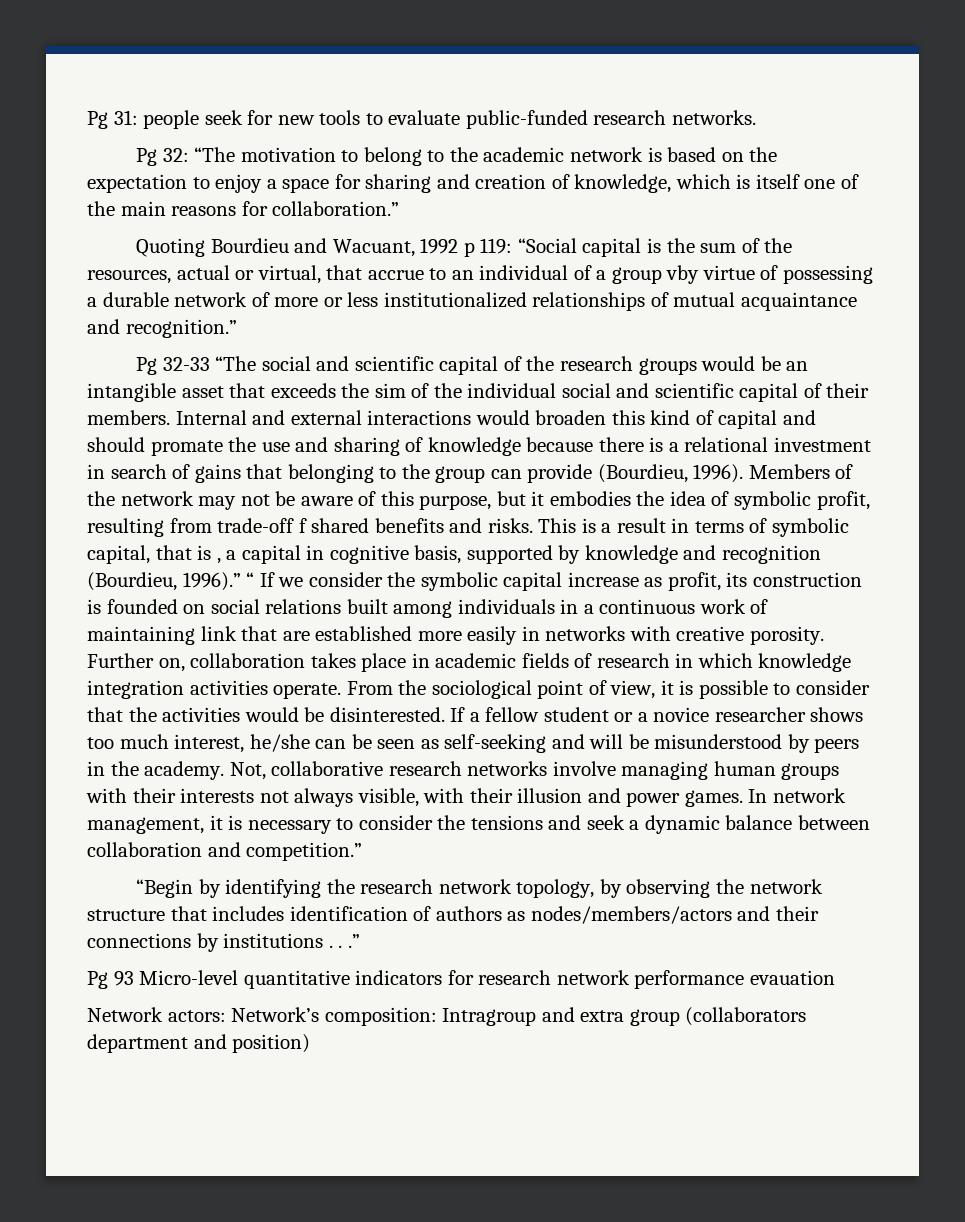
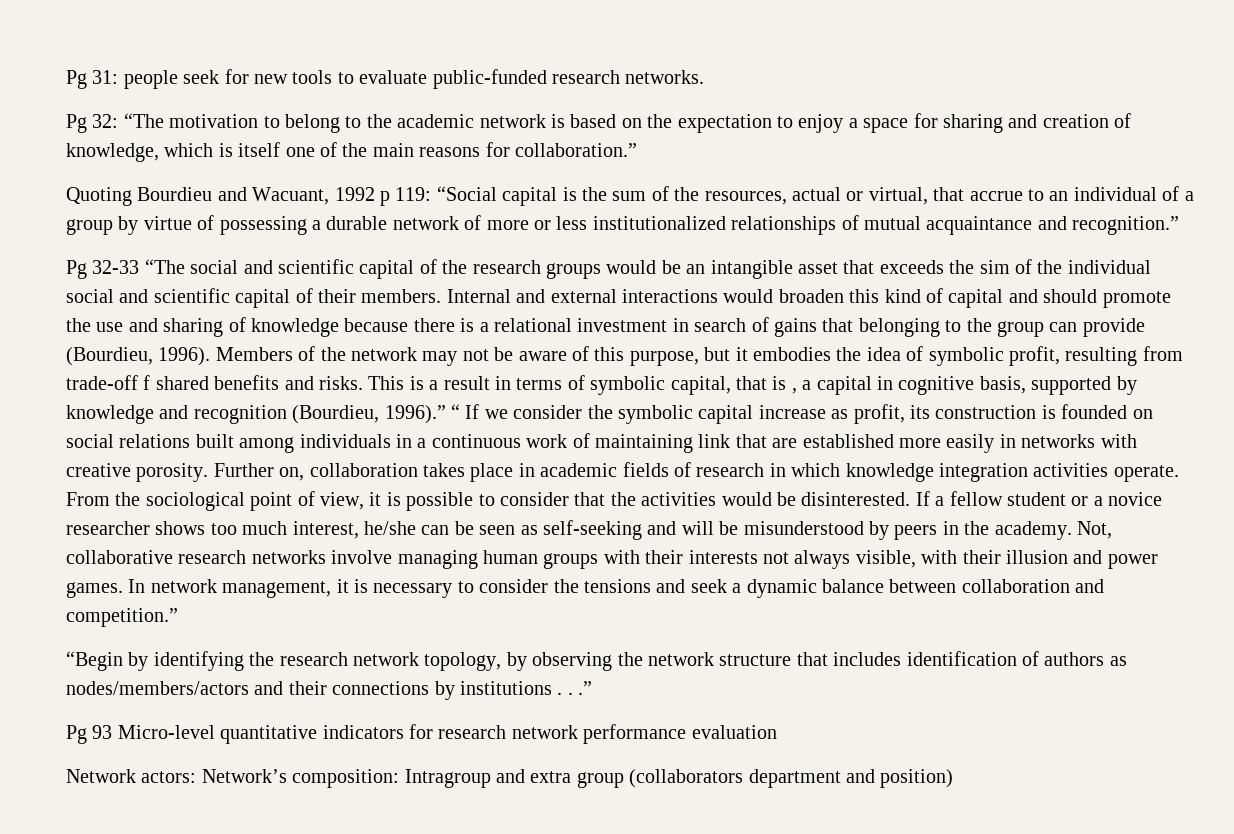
- Quoting Bourdieu and Wacuant, 1992 p 119: “Social capital is the sum of the resources, actual or virtual, that accrue to an individual of a group vby virtue of possessing a durable network of more or less institutionalized relationships of mutual acquaintance and recognition.”
+ Quoting Bourdieu and Wacuant, 1992 p 119: “Social capital is the sum of the resources, actual or virtual, that accrue to an individual of a group by virtue of possessing a durable network of more or less institutionalized relationships of mutual acquaintance and recognition.”
- Internal and external interactions would broaden this kind of capital and should promate the use and sharing of knowledge because there is a relational investment in search of gains that belonging to the group can provide (Bourdieu, 1996).
+ Internal and external interactions would broaden this kind of capital and should promote the use and sharing of knowledge because there is a relational investment in search of gains that belonging to the group can provide (Bourdieu, 1996).
- Pg 93 Micro-level quantitative indicators for research network performance evauation
+ Pg 93 Micro-level quantitative indicators for research network performance evaluation

